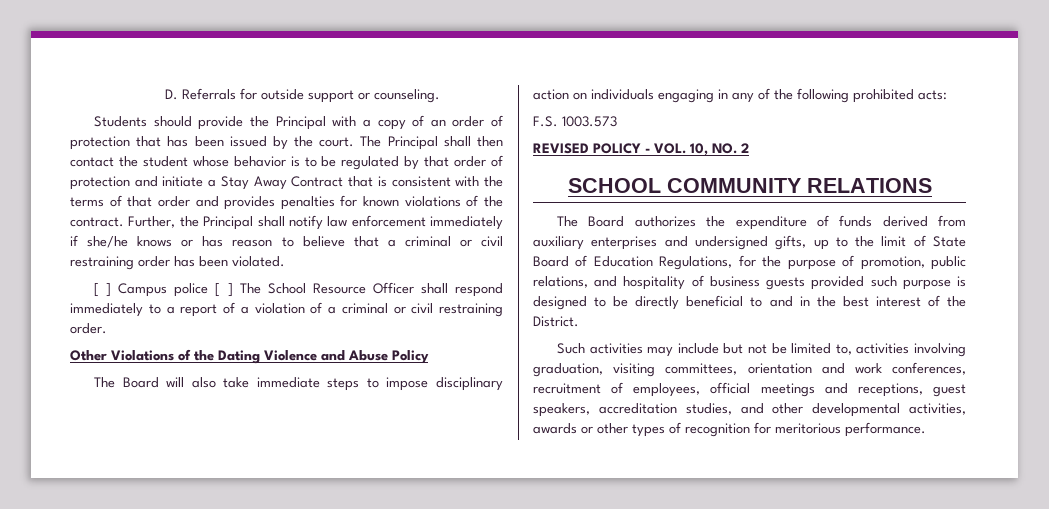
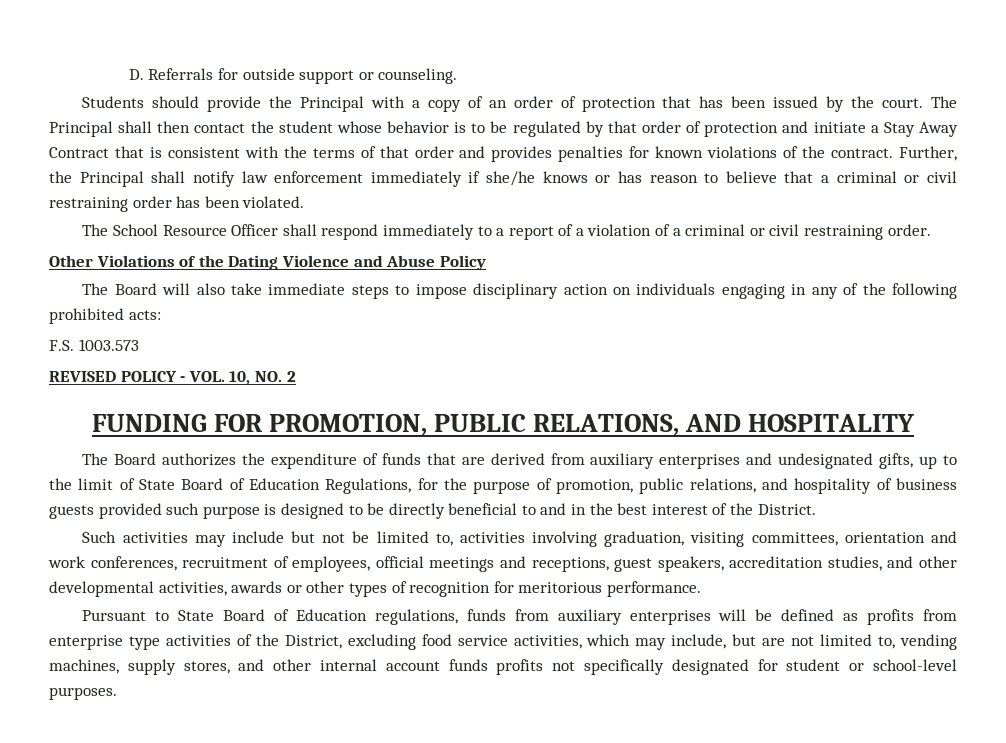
- [ ] Campus police [ ] The School Resource Officer shall respond immediately to a report of a violation of a criminal or civil restraining order.
+ The School Resource Officer shall respond immediately to a report of a violation of a criminal or civil restraining order.
- SCHOOL COMMUNITY RELATIONS
+ FUNDING FOR PROMOTION, PUBLIC RELATIONS, AND HOSPITALITY
- The Board authorizes the expenditure of funds derived from auxiliary enterprises and undersigned gifts, up to the limit of State Board of Education Regulations, for the purpose of promotion, public relations, and hospitality of business guests provided such purpose is designed to be directly beneficial to and in the best interest of the District.
+ The Board authorizes the expenditure of funds that are derived from auxiliary enterprises and undesignated gifts, up to the limit of State Board of Education Regulations, for the purpose of promotion, public relations, and hospitality of business guests provided such purpose is designed to be directly beneficial to and in the best interest of the District.
+ Pursuant to State Board of Education regulations, funds from auxiliary enterprises will be defined as profits from enterprise type activities of the District, excluding food service activities, which may include, but are not limited to, vending machines, supply stores, and other internal account funds profits not specifically designated for student or school-level purposes.

